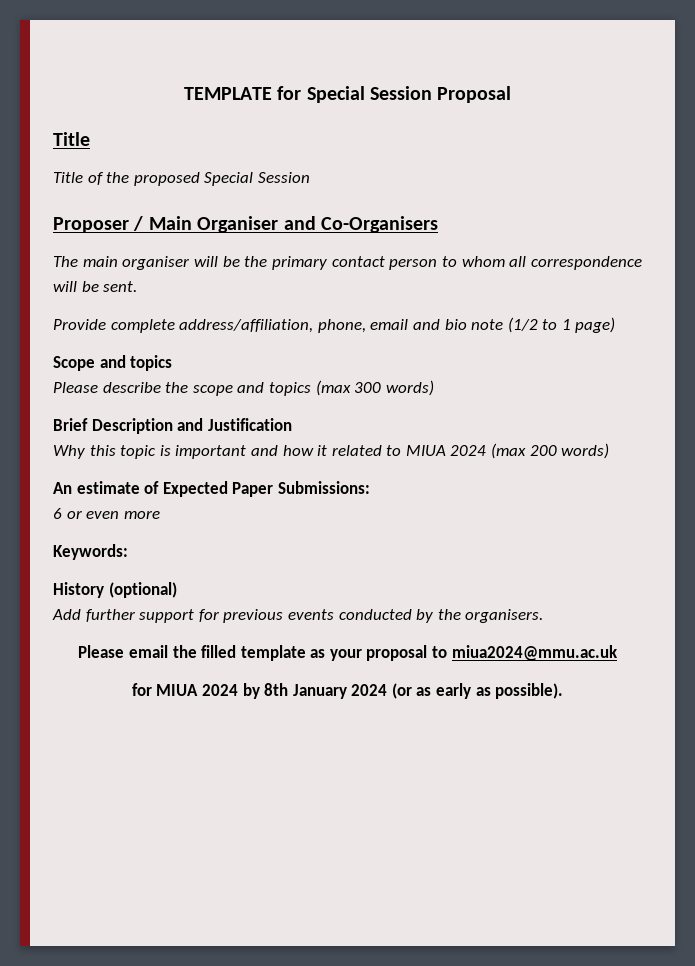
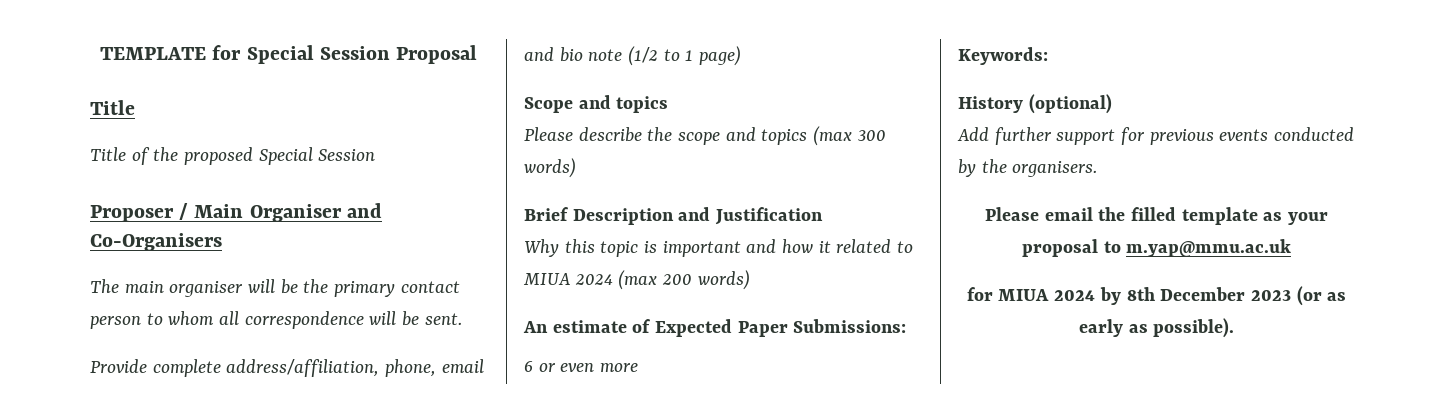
- Please email the filled template as your proposal to miua2024@mmu.ac.uk
+ Please email the filled template as your proposal to m.yap@mmu.ac.uk
- for MIUA 2024 by 8th January 2024 (or as early as possible).
+ for MIUA 2024 by 8th December 2023 (or as early as possible).

